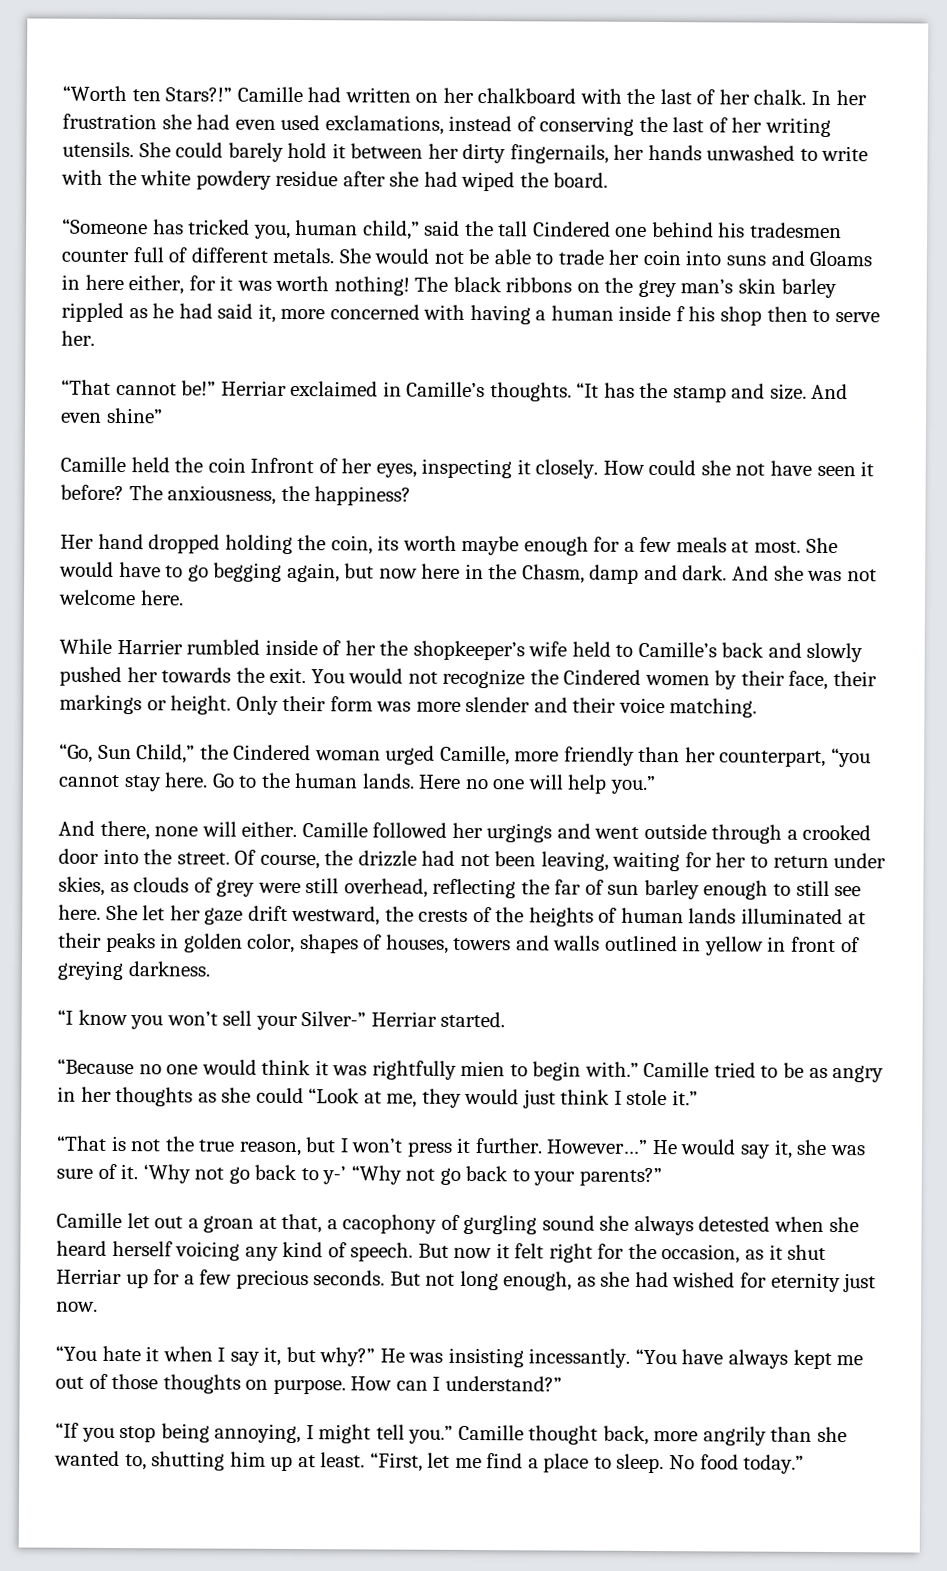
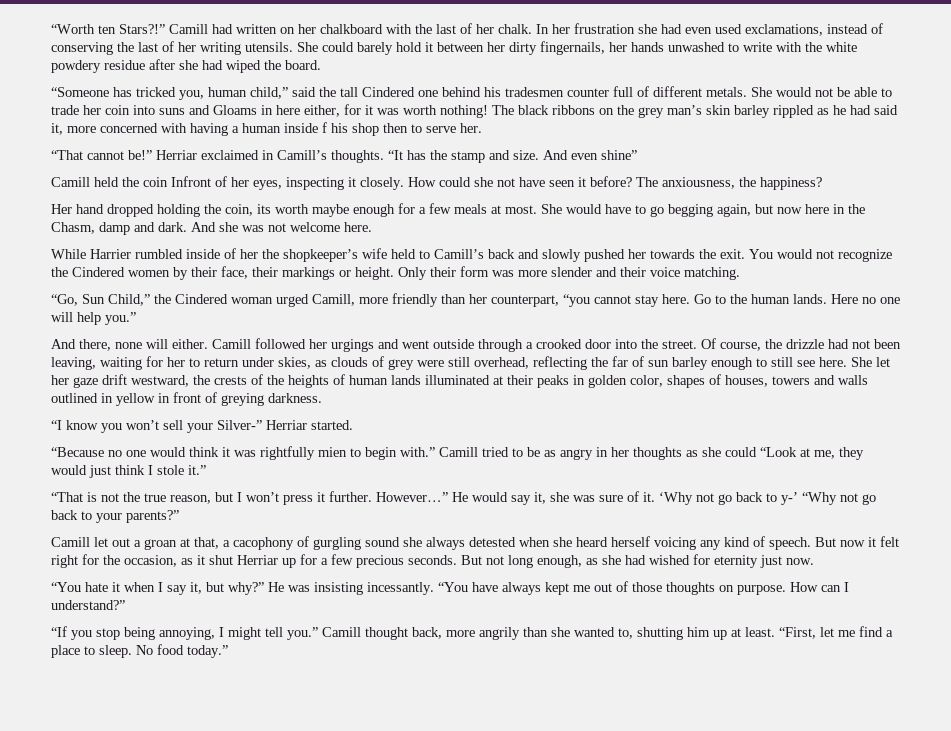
- Camille had written on her chalkboard with the last of her chalk.
+ Camill had written on her chalkboard with the last of her chalk.
- Herriar exclaimed in Camille’s thoughts.
+ Herriar exclaimed in Camill’s thoughts.
- Camille held the coin Infront of her eyes, inspecting it closely.
+ Camill held the coin Infront of her eyes, inspecting it closely.
- While Harrier rumbled inside of her the shopkeeper’s wife held to Camille’s back and slowly pushed her towards the exit.
+ While Harrier rumbled inside of her the shopkeeper’s wife held to Camill’s back and slowly pushed her towards the exit.
- “Go, Sun Child,” the Cindered woman urged Camille, more friendly than her counterpart, “you cannot stay here.
+ “Go, Sun Child,” the Cindered woman urged Camill, more friendly than her counterpart, “you cannot stay here.
- Camille followed her urgings and went outside through a crooked door into the street.
+ Camill followed her urgings and went outside through a crooked door into the street.
- Camille tried to be as angry in her thoughts as she could “Look at me, they would just think I stole it.”
+ Camill tried to be as angry in her thoughts as she could “Look at me, they would just think I stole it.”
- Camille let out a groan at that, a cacophony of gurgling sound she always detested when she heard herself voicing any kind of speech.
+ Camill let out a groan at that, a cacophony of gurgling sound she always detested when she heard herself voicing any kind of speech.
- Camille thought back, more angrily than she wanted to, shutting him up at least.
+ Camill thought back, more angrily than she wanted to, shutting him up at least.

